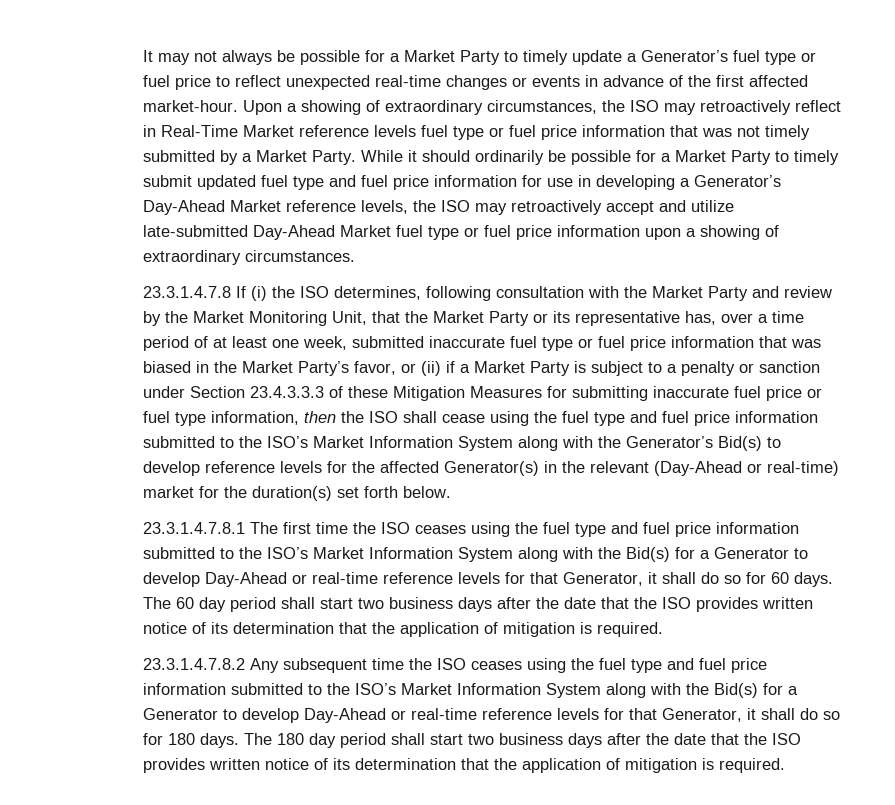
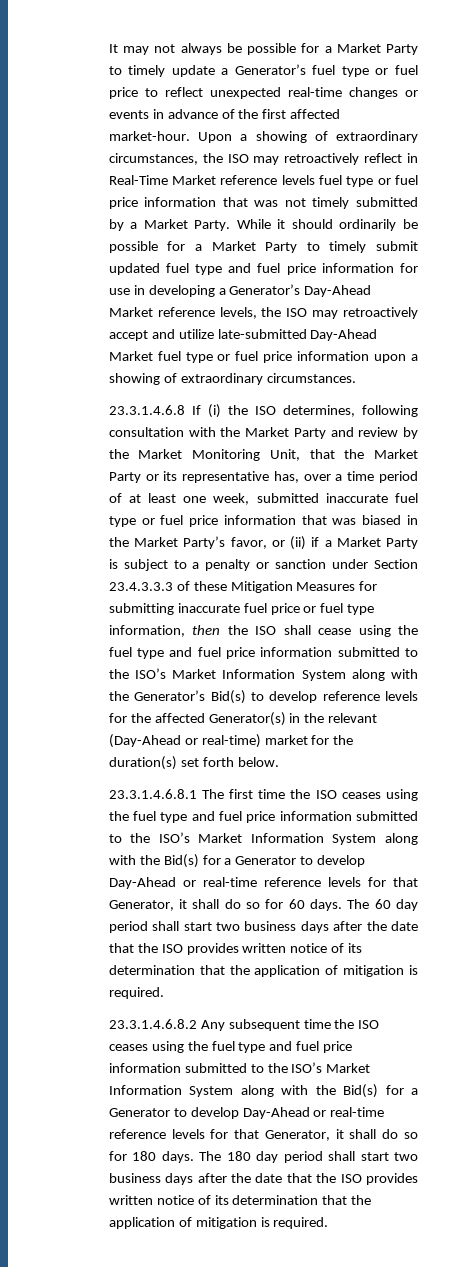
- 23.3.1.4.7.8 If (i) the ISO determines, following consultation with the Market Party and review by the Market Monitoring Unit, that the Market Party or its representative has, over a time period of at least one week, submitted inaccurate fuel type or fuel price information that was biased in the Market Party’s favor, or (ii) if a Market Party is subject to a penalty or sanction under Section 23.4.3.3.3 of these Mitigation Measures for submitting inaccurate fuel price or fuel type information, then the ISO shall cease using the fuel type and fuel price information submitted to the ISO’s Market Information System along with the Generator’s Bid(s) to develop reference levels for the affected Generator(s) in the relevant (Day-Ahead or real-time) market for the duration(s) set forth below.
+ 23.3.1.4.6.8 If (i) the ISO determines, following consultation with the Market Party and review by the Market Monitoring Unit, that the Market Party or its representative has, over a time period of at least one week, submitted inaccurate fuel type or fuel price information that was biased in the Market Party’s favor, or (ii) if a Market Party is subject to a penalty or sanction under Section 23.4.3.3.3 of these Mitigation Measures for submitting inaccurate fuel price or fuel type information, then the ISO shall cease using the fuel type and fuel price information submitted to the ISO’s Market Information System along with the Generator’s Bid(s) to develop reference levels for the affected Generator(s) in the relevant (Day-Ahead or real-time) market for the duration(s) set forth below.
- 23.3.1.4.7.8.1 The first time the ISO ceases using the fuel type and fuel price information submitted to the ISO’s Market Information System along with the Bid(s) for a Generator to develop Day-Ahead or real-time reference levels for that Generator, it shall do so for 60 days.
+ 23.3.1.4.6.8.1 The first time the ISO ceases using the fuel type and fuel price information submitted to the ISO’s Market Information System along with the Bid(s) for a Generator to develop Day-Ahead or real-time reference levels for that Generator, it shall do so for 60 days.
- 23.3.1.4.7.8.2 Any subsequent time the ISO ceases using the fuel type and fuel price information submitted to the ISO’s Market Information System along with the Bid(s) for a Generator to develop Day-Ahead or real-time reference levels for that Generator, it shall do so for 180 days.
+ 23.3.1.4.6.8.2 Any subsequent time the ISO ceases using the fuel type and fuel price information submitted to the ISO’s Market Information System along with the Bid(s) for a Generator to develop Day-Ahead or real-time reference levels for that Generator, it shall do so for 180 days.

